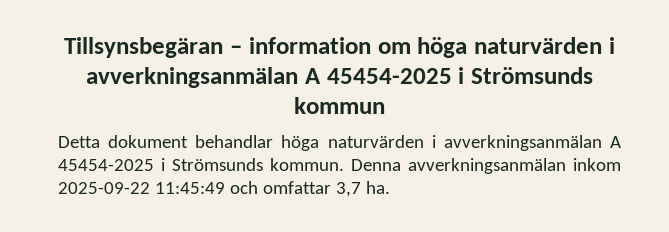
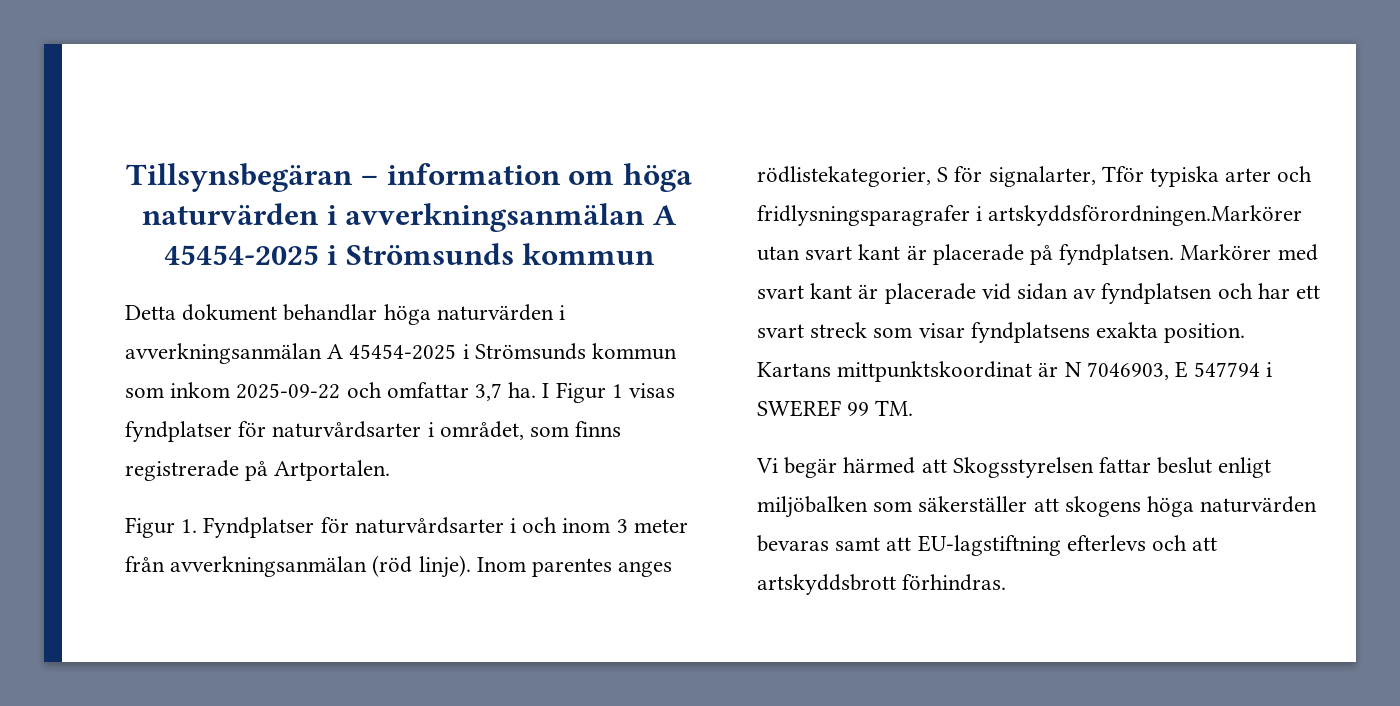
- Detta dokument behandlar höga naturvärden i avverkningsanmälan A 45454-2025 i Strömsunds kommun. Denna avverkningsanmälan inkom 2025-09-22 11:45:49 och omfattar 3,7 ha.
+ Detta dokument behandlar höga naturvärden i avverkningsanmälan A 45454-2025 i Strömsunds kommun som inkom 2025-09-22 och omfattar 3,7 ha.
+ I Figur 1 visas fyndplatser för naturvårdsarter i området, som finns registrerade på Artportalen.
+ Figur 1. Fyndplatser för naturvårdsarter i och inom 3 meter från avverkningsanmälan (röd linje). Inom parentes anges rödlistekategorier, S för signalarter, Tför typiska arter och fridlysningsparagrafer i artskyddsförordningen.Markörer utan svart kant är placerade på fyndplatsen. Markörer med svart kant är placerade vid sidan av fyndplatsen och har ett svart streck som visar fyndplatsens exakta position. Kartans mittpunktskoordinat är N 7046903, E 547794 i SWEREF 99 TM.
+ Vi begär härmed att Skogsstyrelsen fattar beslut enligt miljöbalken som säkerställer att skogens höga naturvärden bevaras samt att EU-lagstiftning efterlevs och att artskyddsbrott förhindras.

